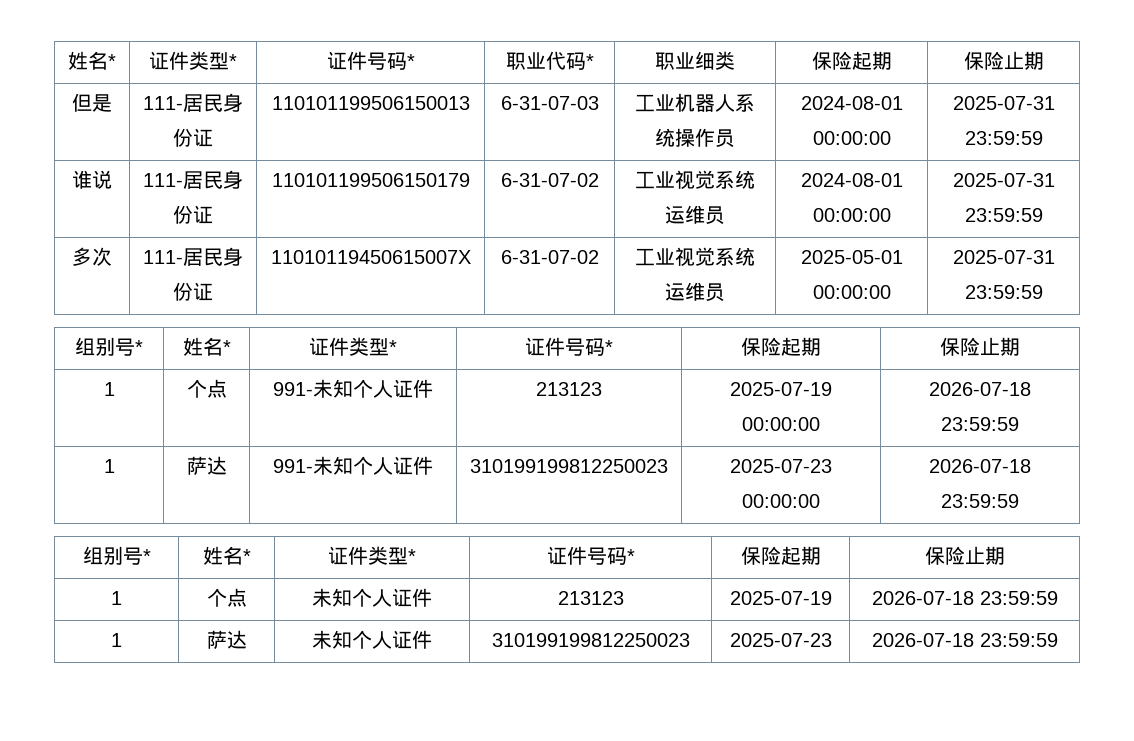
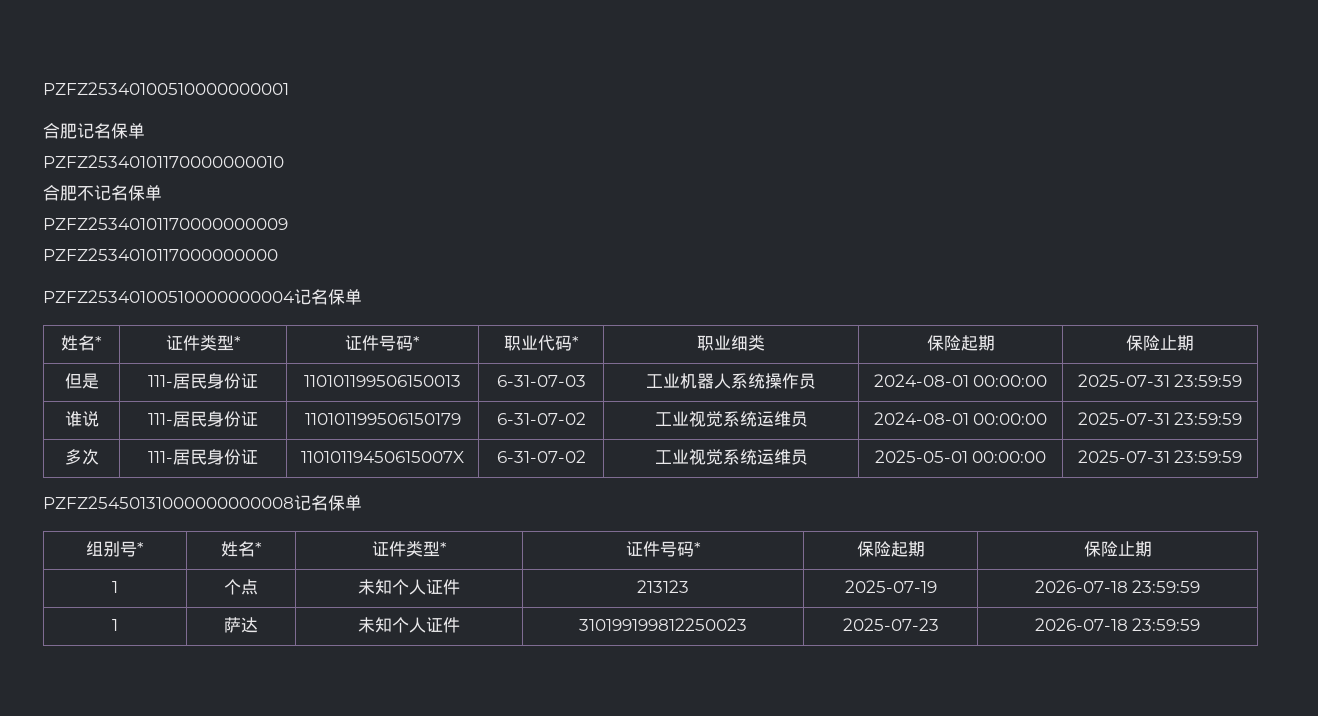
+ PZFZ25340100510000000001
+ 合肥记名保单
+ PZFZ25340101170000000010
+ 合肥不记名保单
+ PZFZ25340101170000000009
+ PZFZ2534010117000000000
+ PZFZ25340100510000000004记名保单
  多次 | 111-居民身份证 | 11010119450615007X | 6-31-07-02 | 工业视觉系统运维员 | 2025-05-01 00:00:00 | 2025-07-31 23:59:59
- 组别号* | 姓名* | 证件类型* | 证件号码* | 保险起期 | 保险止期
- 1 | 个点 | 991-未知个人证件 | 213123 | 2025-07-19 00:00:00 | 2026-07-18 23:59:59
- 1 | 萨达 | 991-未知个人证件 | 310199199812250023 | 2025-07-23 00:00:00 | 2026-07-18 23:59:59
+ PZFZ25450131000000000008记名保单

